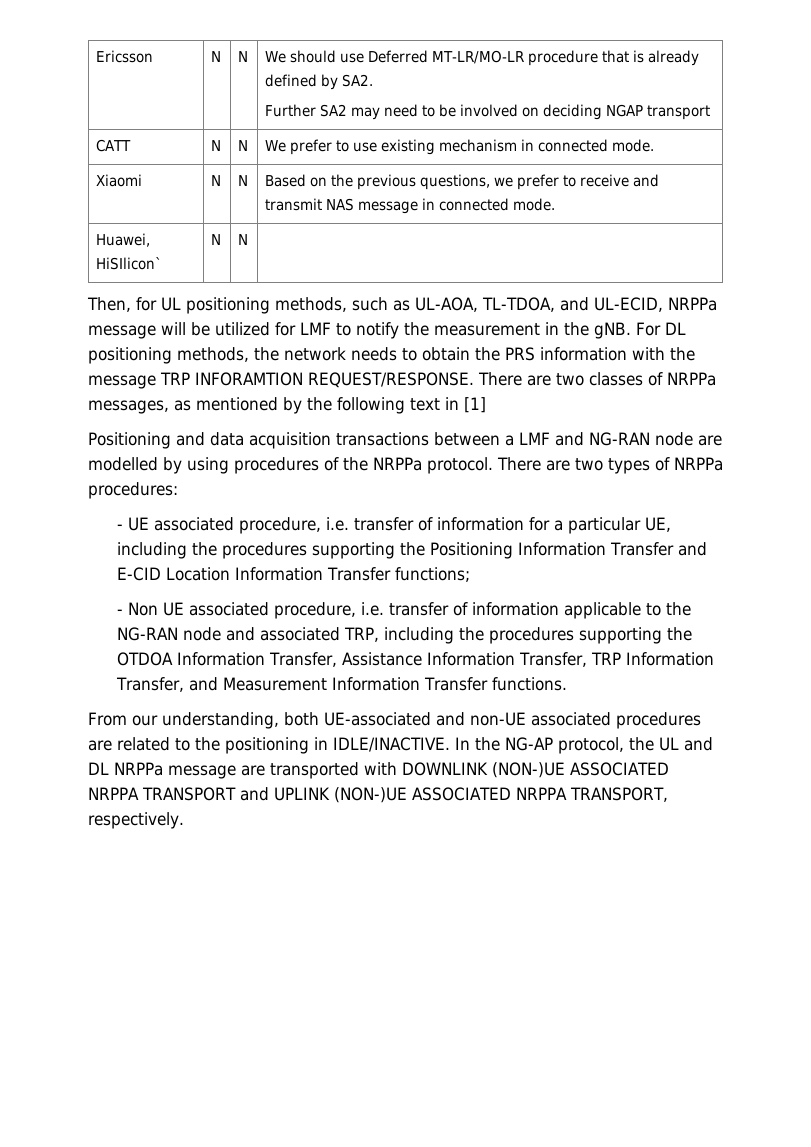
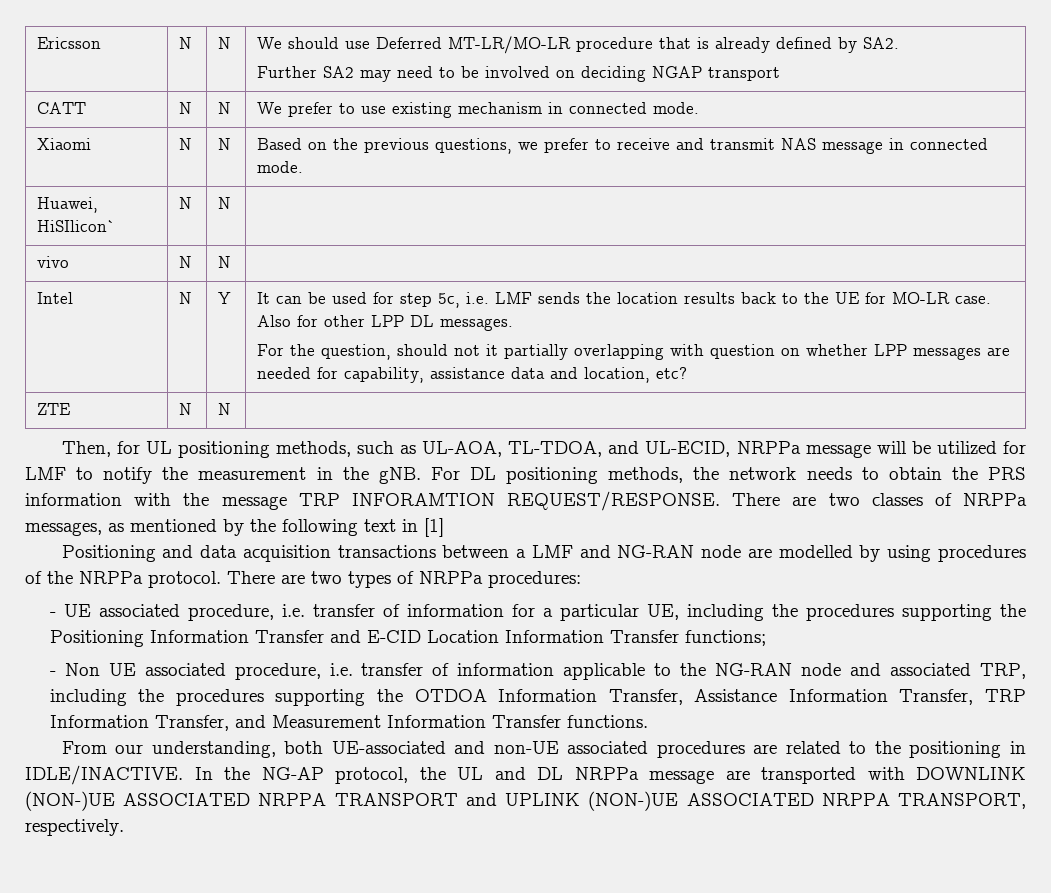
+ vivo | N | N |
+ Intel | N | Y | It can be used for step 5c, i.e. LMF sends the location results back to the UE for MO-LR case. Also for other LPP DL messages.
+ For the question, should not it partially overlapping with question on whether LPP messages are needed for capability, assistance data and location, etc?
+ ZTE | N | N |

